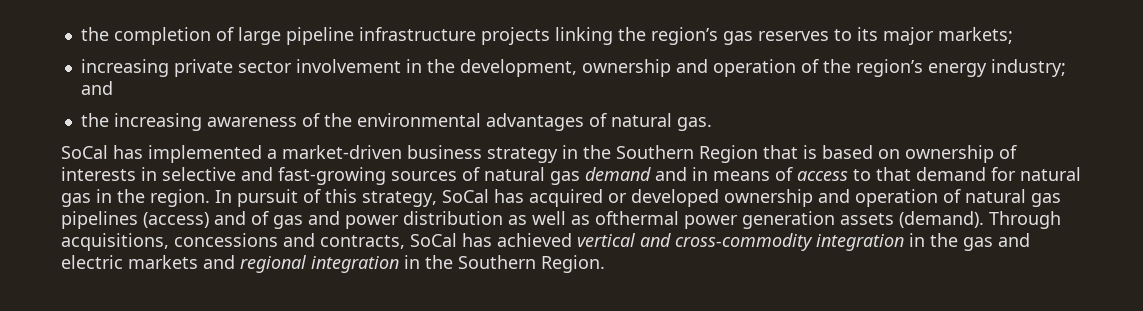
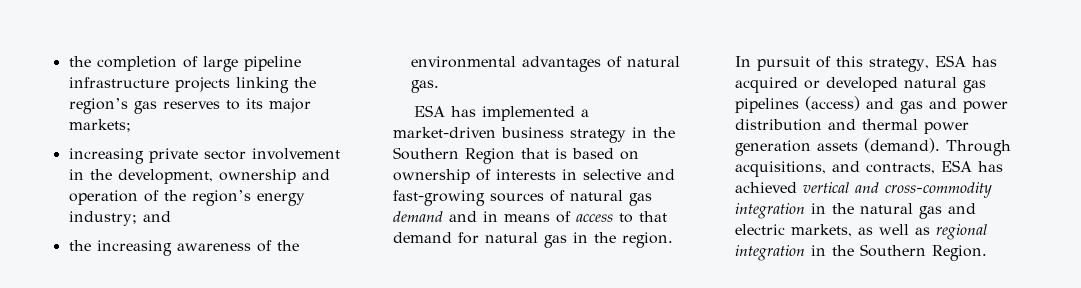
- SoCal has implemented a market-driven business strategy in the Southern Region that is based on ownership of interests in selective and fast-growing sources of natural gas demand and in means of access to that demand for natural gas in the region.
+ ESA has implemented a market-driven business strategy in the Southern Region that is based on ownership of interests in selective and fast-growing sources of natural gas demand and in means of access to that demand for natural gas in the region.
- In pursuit of this strategy, SoCal has acquired or developed ownership and operation of natural gas pipelines (access) and of gas and power distribution as well as ofthermal power generation assets (demand).
+ In pursuit of this strategy, ESA has acquired or developed natural gas pipelines (access) and gas and power distribution and thermal power generation assets (demand).
- Through acquisitions, concessions and contracts, SoCal has achieved vertical and cross-commodity integration in the gas and electric markets and regional integration in the Southern Region.
+ Through acquisitions, and contracts, ESA has achieved vertical and cross-commodity integration in the natural gas and electric markets, as well as regional integration in the Southern Region.

